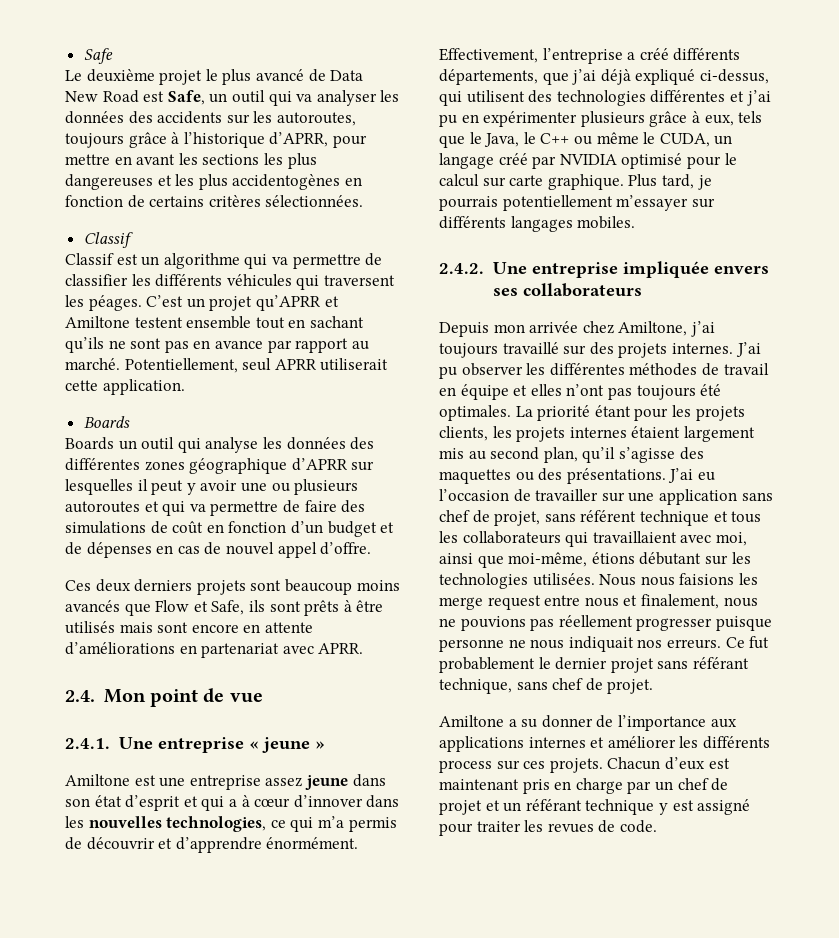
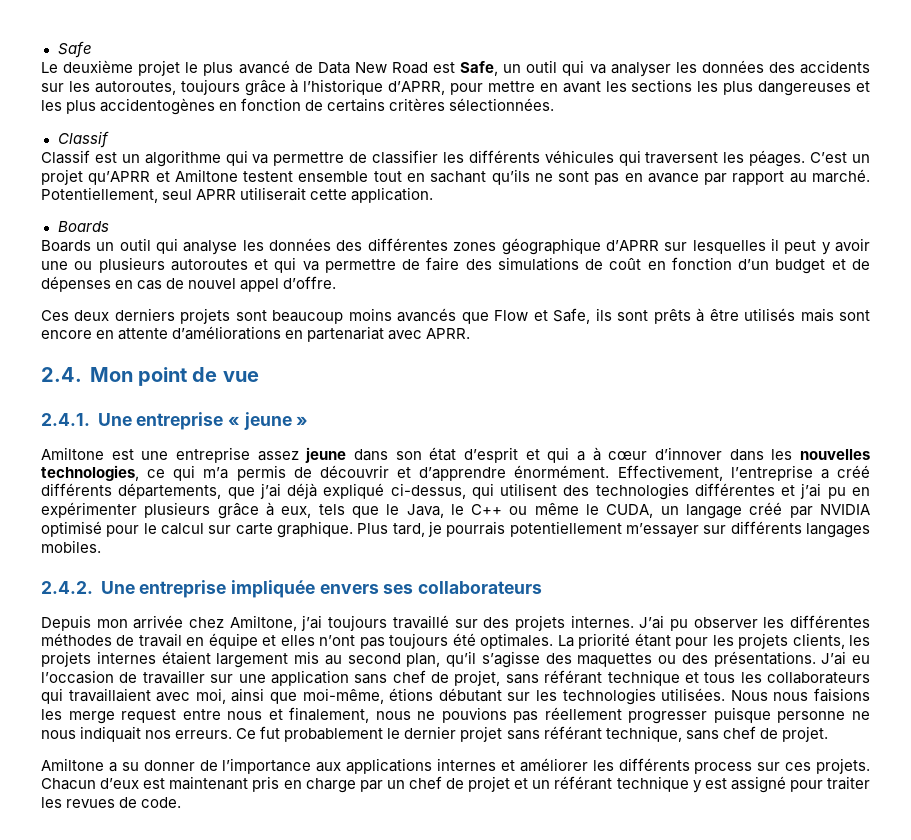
- J’ai eu l’occasion de travailler sur une application sans chef de projet, sans référent technique et tous les collaborateurs qui travaillaient avec moi, ainsi que moi-même, étions débutant sur les technologies utilisées.
+ J’ai eu l’occasion de travailler sur une application sans chef de projet, sans référant technique et tous les collaborateurs qui travaillaient avec moi, ainsi que moi-même, étions débutant sur les technologies utilisées.

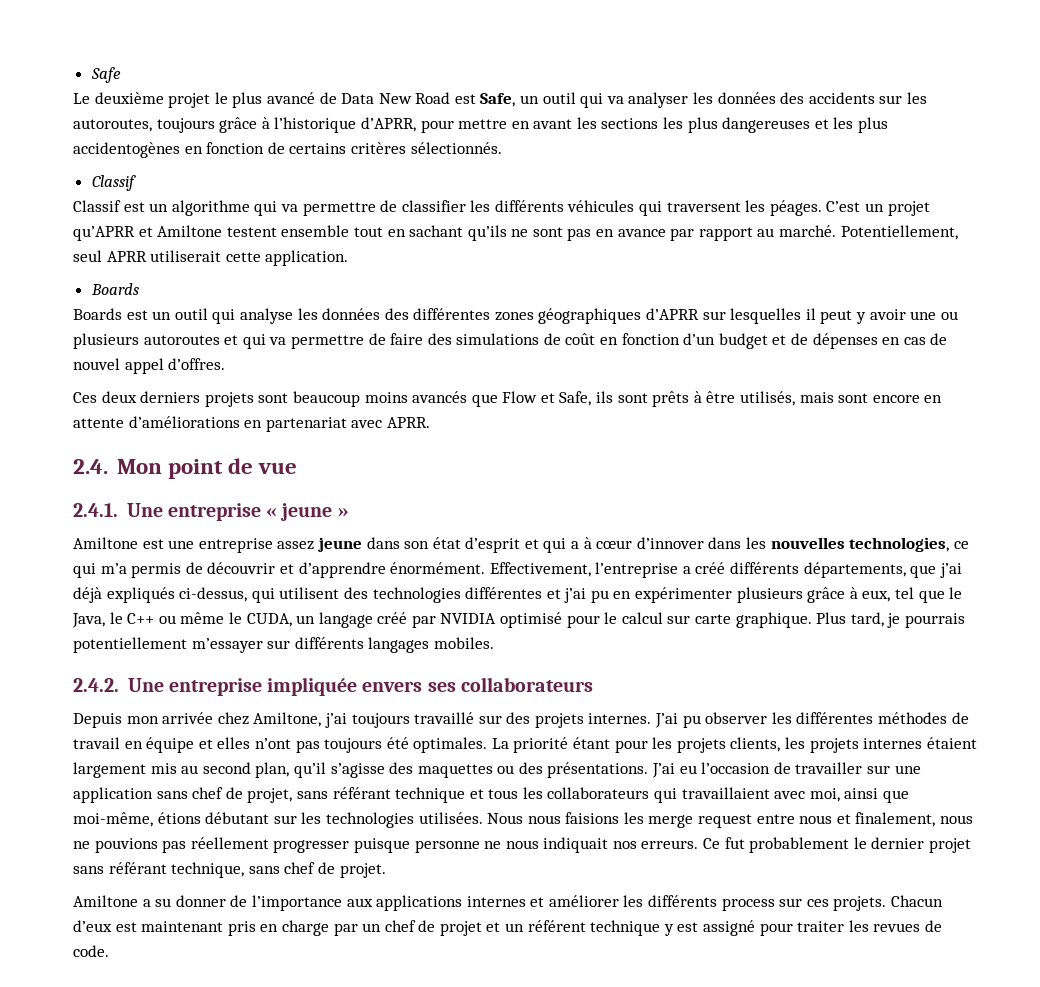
- Le deuxième projet le plus avancé de Data New Road est Safe, un outil qui va analyser les données des accidents sur les autoroutes, toujours grâce à l’historique d’APRR, pour mettre en avant les sections les plus dangereuses et les plus accidentogènes en fonction de certains critères sélectionnées.
+ Le deuxième projet le plus avancé de Data New Road est Safe, un outil qui va analyser les données des accidents sur les autoroutes, toujours grâce à l’historique d’APRR, pour mettre en avant les sections les plus dangereuses et les plus accidentogènes en fonction de certains critères sélectionnés.
- Boards un outil qui analyse les données des différentes zones géographique d’APRR sur lesquelles il peut y avoir une ou plusieurs autoroutes et qui va permettre de faire des simulations de coût en fonction d’un budget et de dépenses en cas de nouvel appel d’offre.
+ Boards est un outil qui analyse les données des différentes zones géographiques d’APRR sur lesquelles il peut y avoir une ou plusieurs autoroutes et qui va permettre de faire des simulations de coût en fonction d’un budget et de dépenses en cas de nouvel appel d’offres.
- Ces deux derniers projets sont beaucoup moins avancés que Flow et Safe, ils sont prêts à être utilisés mais sont encore en attente d’améliorations en partenariat avec APRR.
+ Ces deux derniers projets sont beaucoup moins avancés que Flow et Safe, ils sont prêts à être utilisés, mais sont encore en attente d’améliorations en partenariat avec APRR.
- Effectivement, l’entreprise a créé différents départements, que j’ai déjà expliqué ci-dessus, qui utilisent des technologies différentes et j’ai pu en expérimenter plusieurs grâce à eux, tels que le Java, le C++ ou même le CUDA, un langage créé par NVIDIA optimisé pour le calcul sur carte graphique.
+ Effectivement, l’entreprise a créé différents départements, que j’ai déjà expliqués ci-dessus, qui utilisent des technologies différentes et j’ai pu en expérimenter plusieurs grâce à eux, tel que le Java, le C++ ou même le CUDA, un langage créé par NVIDIA optimisé pour le calcul sur carte graphique.
- Chacun d’eux est maintenant pris en charge par un chef de projet et un référant technique y est assigné pour traiter les revues de code.
+ Chacun d’eux est maintenant pris en charge par un chef de projet et un référent technique y est assigné pour traiter les revues de code.

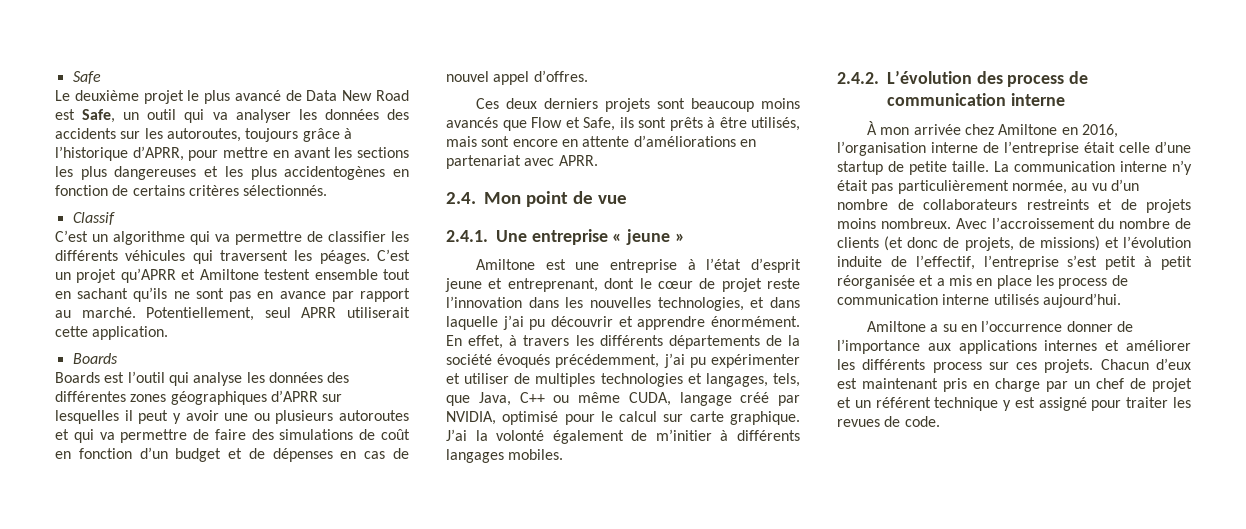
- Classif est un algorithme qui va permettre de classifier les différents véhicules qui traversent les péages.
+ C’est un algorithme qui va permettre de classifier les différents véhicules qui traversent les péages.
- Boards est un outil qui analyse les données des différentes zones géographiques d’APRR sur lesquelles il peut y avoir une ou plusieurs autoroutes et qui va permettre de faire des simulations de coût en fonction d’un budget et de dépenses en cas de nouvel appel d’offres.
+ Boards est l’outil qui analyse les données des différentes zones géographiques d’APRR sur lesquelles il peut y avoir une ou plusieurs autoroutes et qui va permettre de faire des simulations de coût en fonction d’un budget et de dépenses en cas de nouvel appel d’offres.
- Amiltone est une entreprise assez jeune dans son état d’esprit et qui a à cœur d’innover dans les nouvelles technologies, ce qui m’a permis de découvrir et d’apprendre énormément. Effectivement, l’entreprise a créé différents départements, que j’ai déjà expliqués ci-dessus, qui utilisent des technologies différentes et j’ai pu en expérimenter plusieurs grâce à eux, tel que le Java, le C++ ou même le CUDA, un langage créé par NVIDIA optimisé pour le calcul sur carte graphique.
+ Amiltone est une entreprise à l’état d’esprit jeune et entreprenant, dont le cœur de projet reste l’innovation dans les nouvelles technologies, et dans laquelle j’ai pu découvrir et apprendre énormément. En effet, à travers les différents départements de la société évoqués précédemment, j’ai pu expérimenter et utiliser de multiples technologies et langages, tels, que Java, C++ ou même CUDA, langage créé par NVIDIA, optimisé pour le calcul sur carte graphique.
- Plus tard, je pourrais potentiellement m’essayer sur différents langages mobiles.
- 2.4.2. Une entreprise impliquée envers ses collaborateurs
- Depuis mon arrivée chez Amiltone, j’ai toujours travaillé sur des projets internes. J’ai pu observer les différentes méthodes de travail en équipe et elles n’ont pas toujours été optimales. La priorité étant pour les projets clients, les projets internes étaient largement mis au second plan, qu’il s’agisse des maquettes ou des présentations. J’ai eu l’occasion de travailler sur une application sans chef de projet, sans référant technique et tous les collaborateurs qui travaillaient avec moi, ainsi que moi-même, étions débutant sur les technologies utilisées. Nous nous faisions les merge request entre nous et finalement, nous ne pouvions pas réellement progresser puisque personne ne nous indiquait nos erreurs. Ce fut probablement le dernier projet sans référant technique, sans chef de projet.
+ J’ai la volonté également de m’initier à différents langages mobiles.
+ 2.4.2. L’évolution des process de communication interne
+ À mon arrivée chez Amiltone en 2016, l’organisation interne de l’entreprise était celle d’une startup de petite taille. La communication interne n’y était pas particulièrement normée, au vu d’un nombre de collaborateurs restreints et de projets moins nombreux. Avec l’accroissement du nombre de clients (et donc de projets, de missions) et l’évolution induite de l’effectif, l’entreprise s’est petit à petit réorganisée et a mis en place les process de communication interne utilisés aujourd’hui.
- Amiltone a su donner de l’importance aux applications internes et améliorer les différents process sur ces projets.
+ Amiltone a su en l’occurrence donner de l’importance aux applications internes et améliorer les différents process sur ces projets.

